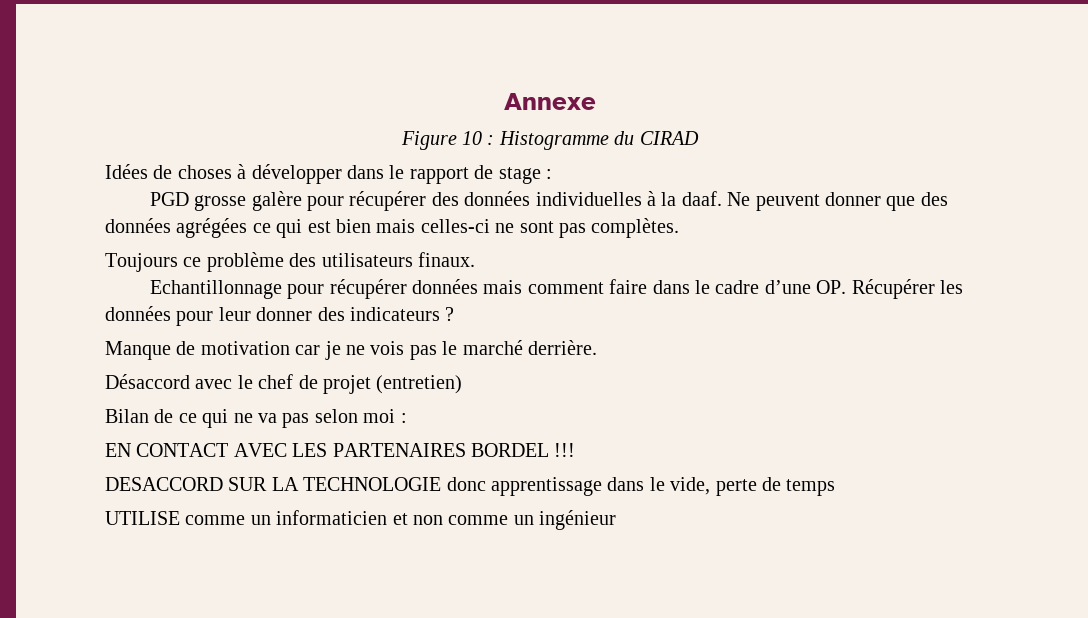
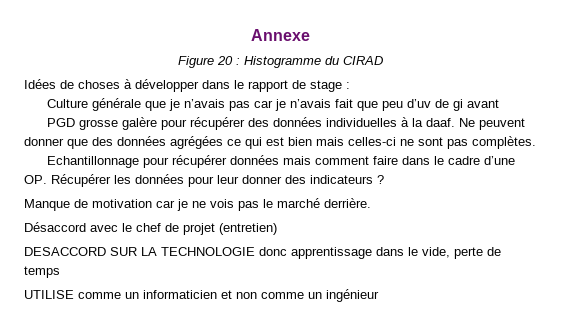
- Figure 10 : Histogramme du CIRAD
+ Figure 20 : Histogramme du CIRAD
+ Culture générale que je n’avais pas car je n’avais fait que peu d’uv de gi avant
- Toujours ce problème des utilisateurs finaux.
- Bilan de ce qui ne va pas selon moi :
- EN CONTACT AVEC LES PARTENAIRES BORDEL !!!

